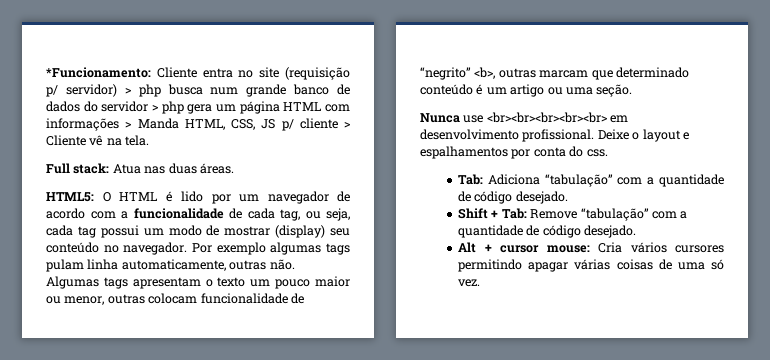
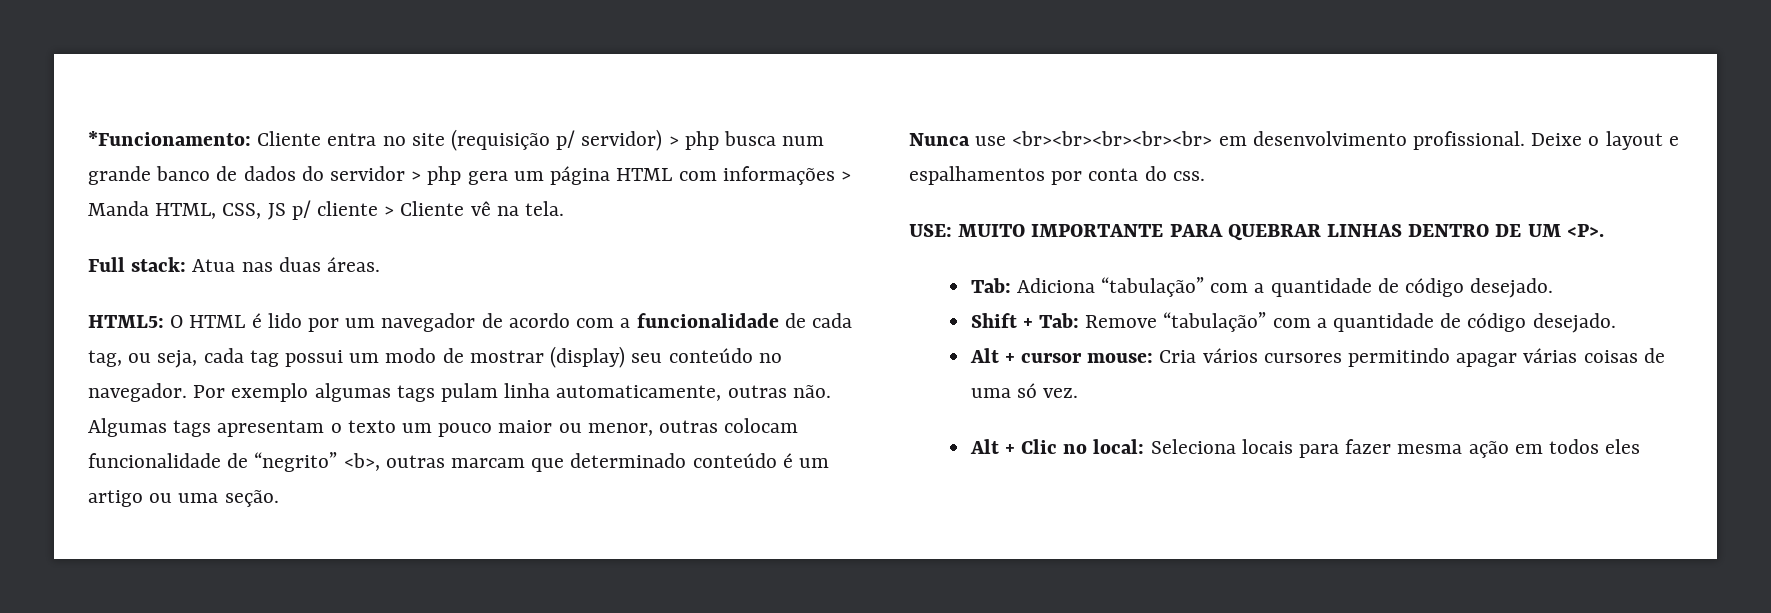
+ USE: MUITO IMPORTANTE PARA QUEBRAR LINHAS DENTRO DE UM <P>.
+ Alt + Clic no local: Seleciona locais para fazer mesma ação em todos eles

